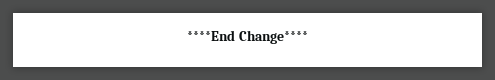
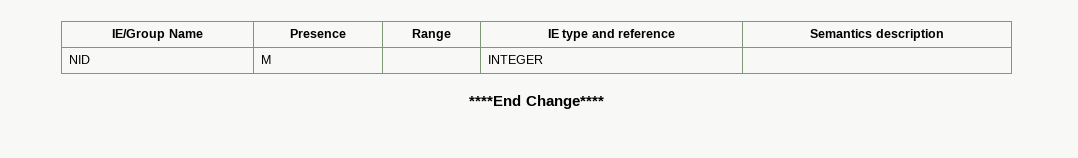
+ IE/Group Name | Presence | Range | IE type and reference | Semantics description
+ NID | M | | INTEGER |

